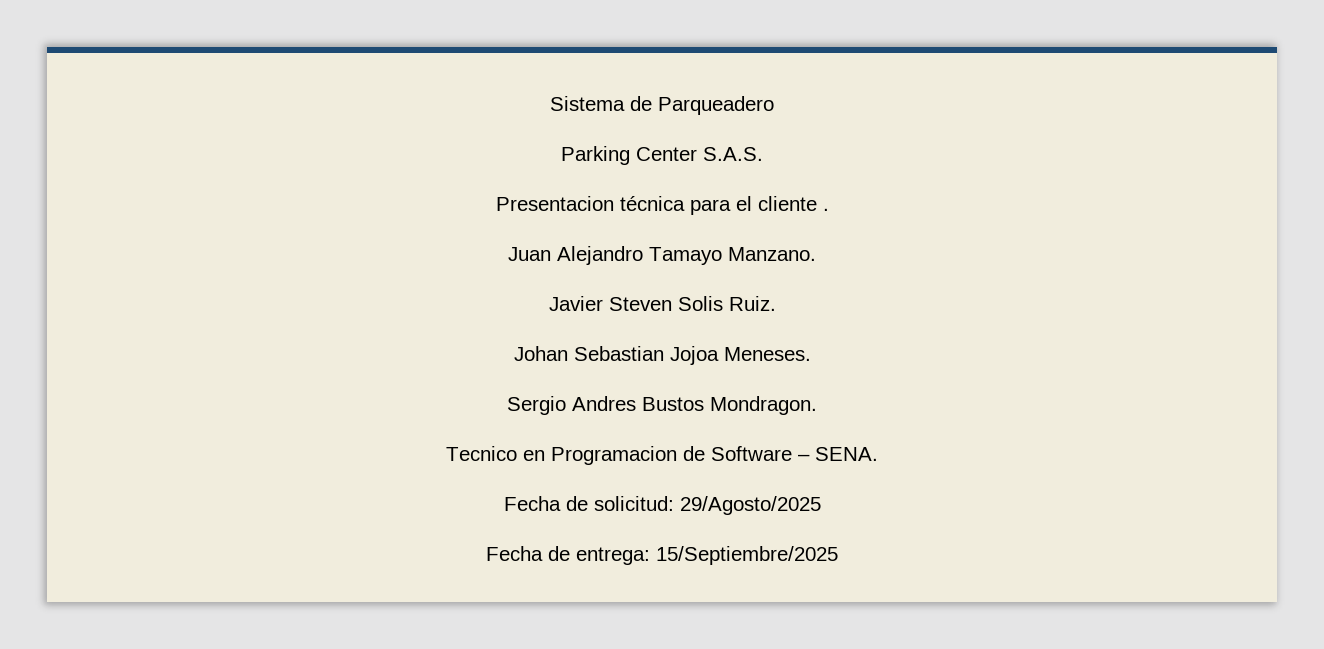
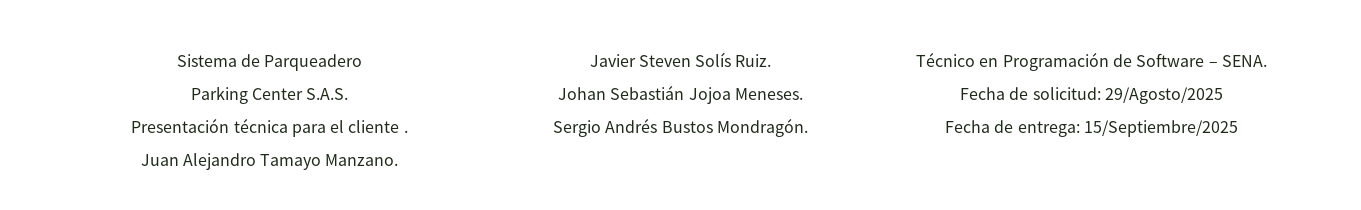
- Presentacion técnica para el cliente .
+ Presentación técnica para el cliente .
- Javier Steven Solis Ruiz.
+ Javier Steven Solís Ruiz.
- Johan Sebastian Jojoa Meneses.
+ Johan Sebastián Jojoa Meneses.
- Sergio Andres Bustos Mondragon.
- Tecnico en Programacion de Software – SENA.
+ Sergio Andrés Bustos Mondragón.
+ Técnico en Programación de Software – SENA.

